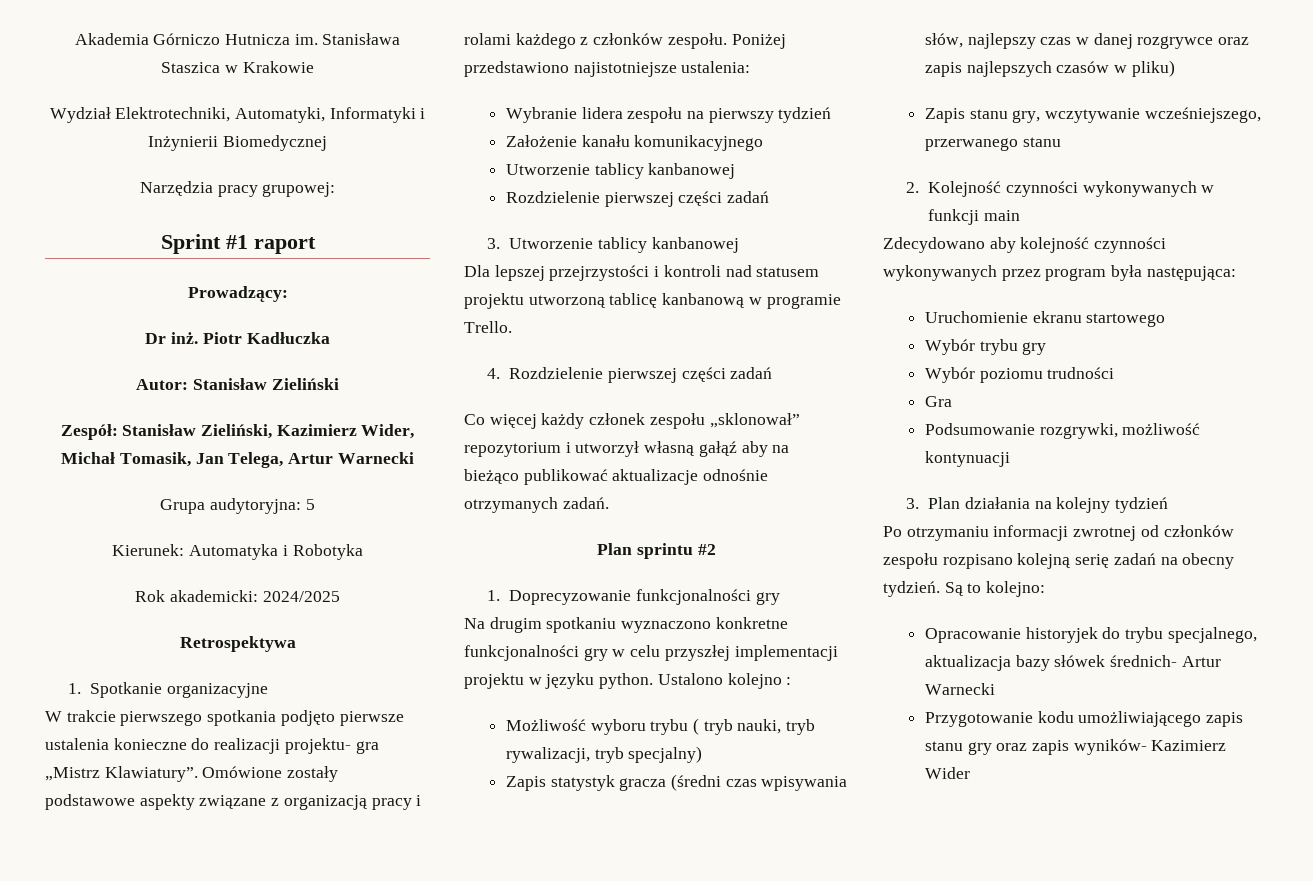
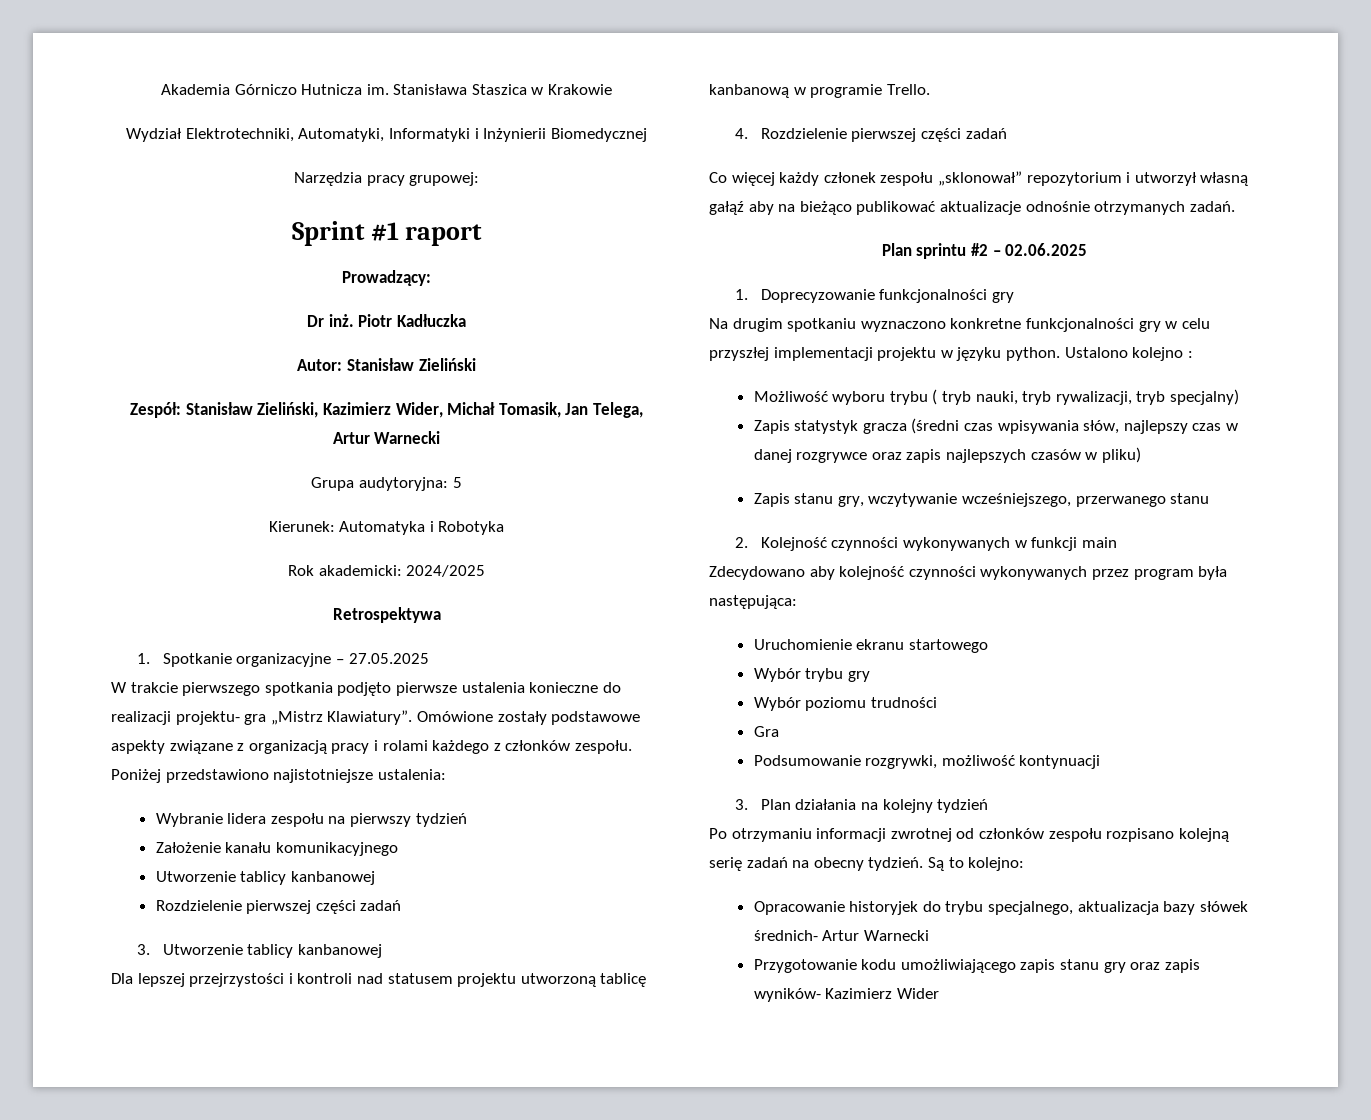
- 1. Spotkanie organizacyjne
+ 1. Spotkanie organizacyjne – 27.05.2025
- Plan sprintu #2
+ Plan sprintu #2 – 02.06.2025

